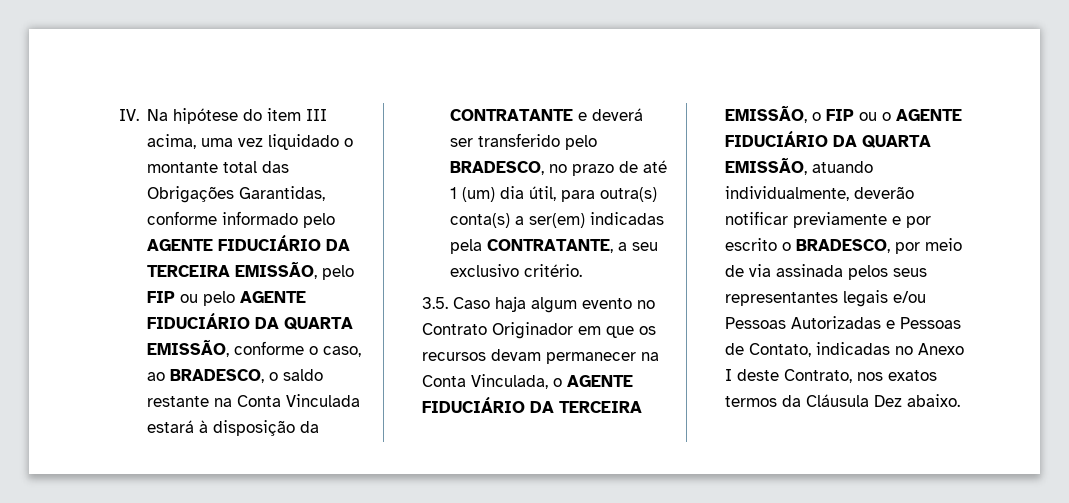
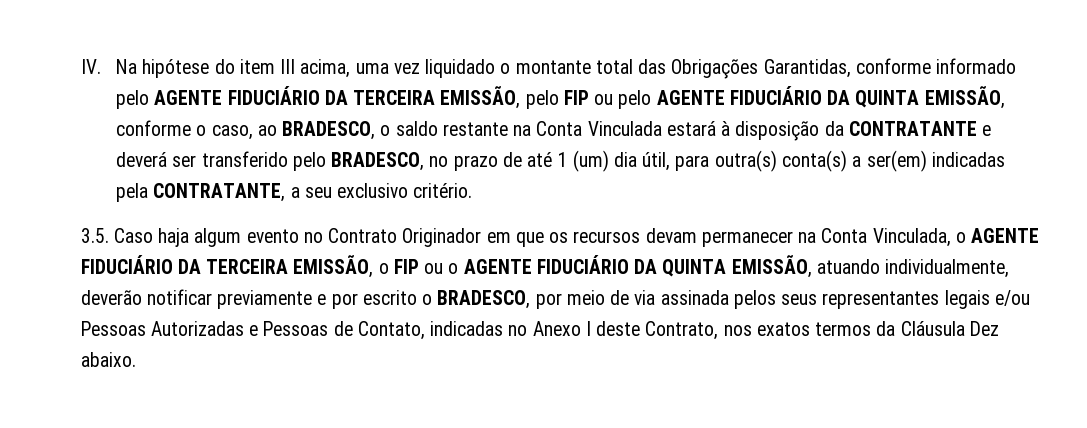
- IV. Na hipótese do item III acima, uma vez liquidado o montante total das Obrigações Garantidas, conforme informado pelo AGENTE FIDUCIÁRIO DA TERCEIRA EMISSÃO, pelo FIP ou pelo AGENTE FIDUCIÁRIO DA QUARTA EMISSÃO, conforme o caso, ao BRADESCO, o saldo restante na Conta Vinculada estará à disposição da CONTRATANTE e deverá ser transferido pelo BRADESCO, no prazo de até 1 (um) dia útil, para outra(s) conta(s) a ser(em) indicadas pela CONTRATANTE, a seu exclusivo critério.
+ IV. Na hipótese do item III acima, uma vez liquidado o montante total das Obrigações Garantidas, conforme informado pelo AGENTE FIDUCIÁRIO DA TERCEIRA EMISSÃO, pelo FIP ou pelo AGENTE FIDUCIÁRIO DA QUINTA EMISSÃO, conforme o caso, ao BRADESCO, o saldo restante na Conta Vinculada estará à disposição da CONTRATANTE e deverá ser transferido pelo BRADESCO, no prazo de até 1 (um) dia útil, para outra(s) conta(s) a ser(em) indicadas pela CONTRATANTE, a seu exclusivo critério.
- 3.5. Caso haja algum evento no Contrato Originador em que os recursos devam permanecer na Conta Vinculada, o AGENTE FIDUCIÁRIO DA TERCEIRA EMISSÃO, o FIP ou o AGENTE FIDUCIÁRIO DA QUARTA EMISSÃO, atuando individualmente, deverão notificar previamente e por escrito o BRADESCO, por meio de via assinada pelos seus representantes legais e/ou Pessoas Autorizadas e Pessoas de Contato, indicadas no Anexo I deste Contrato, nos exatos termos da Cláusula Dez abaixo.
+ 3.5. Caso haja algum evento no Contrato Originador em que os recursos devam permanecer na Conta Vinculada, o AGENTE FIDUCIÁRIO DA TERCEIRA EMISSÃO, o FIP ou o AGENTE FIDUCIÁRIO DA QUINTA EMISSÃO, atuando individualmente, deverão notificar previamente e por escrito o BRADESCO, por meio de via assinada pelos seus representantes legais e/ou Pessoas Autorizadas e Pessoas de Contato, indicadas no Anexo I deste Contrato, nos exatos termos da Cláusula Dez abaixo.

